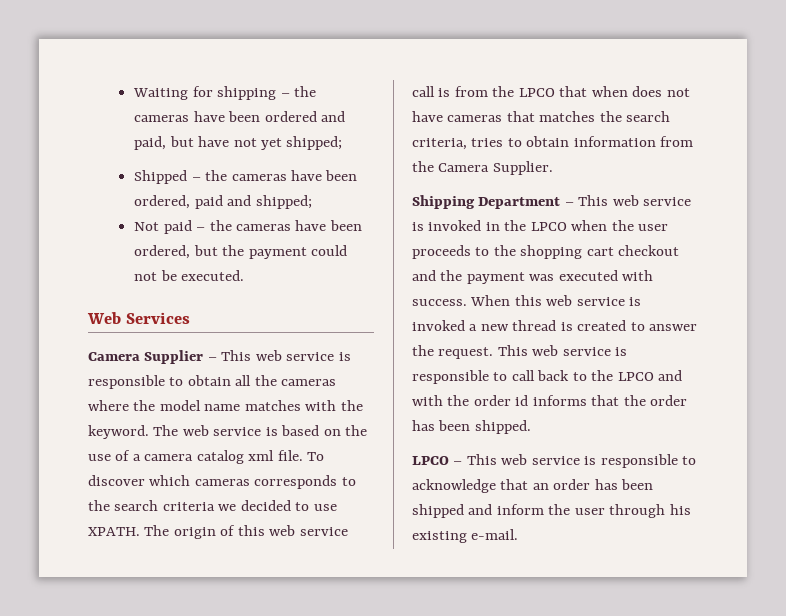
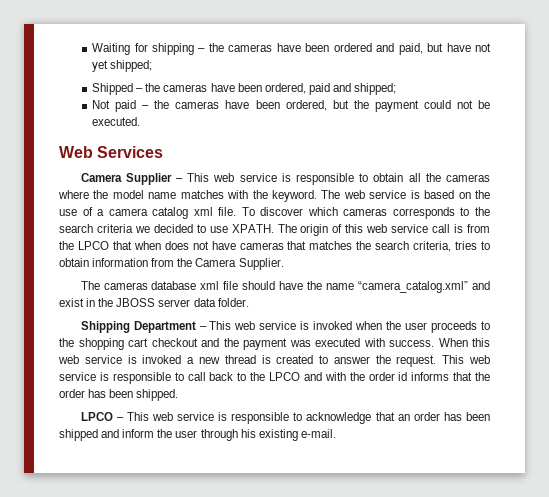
+ The cameras database xml file should have the name “camera_catalog.xml” and exist in the JBOSS server data folder.
- Shipping Department – This web service is invoked in the LPCO when the user proceeds to the shopping cart checkout and the payment was executed with success.
+ Shipping Department – This web service is invoked when the user proceeds to the shopping cart checkout and the payment was executed with success.

